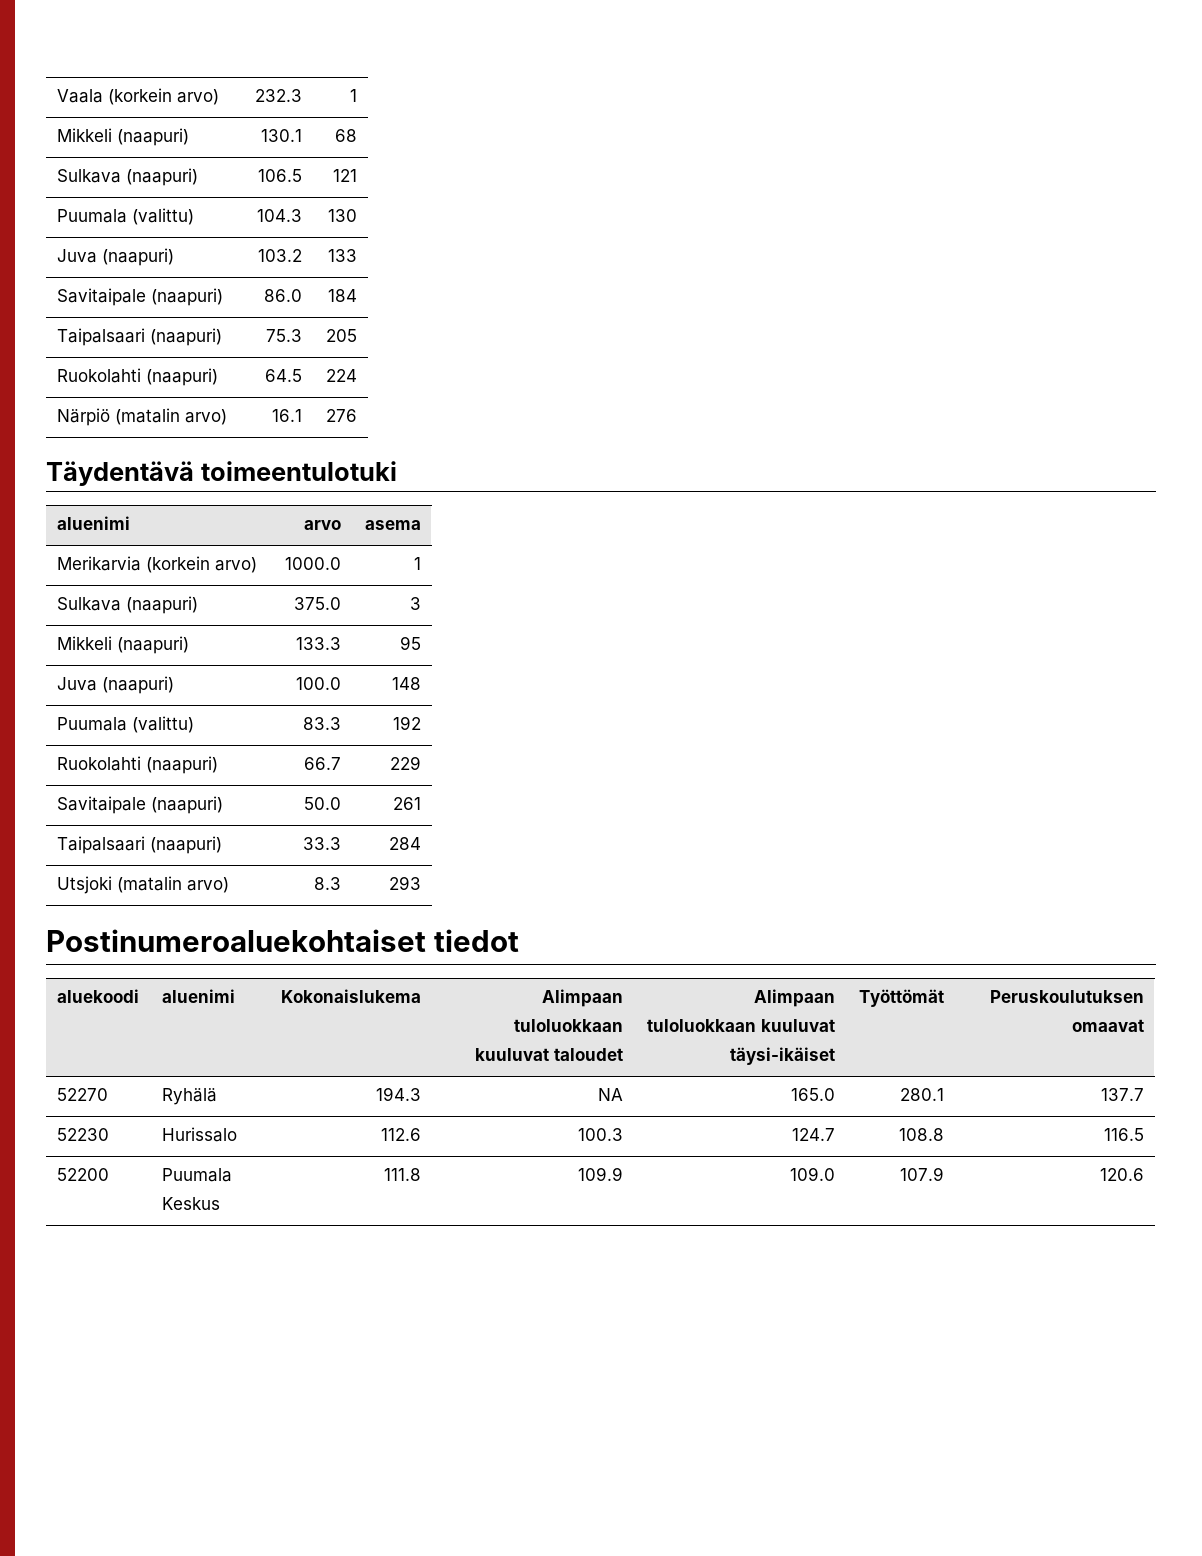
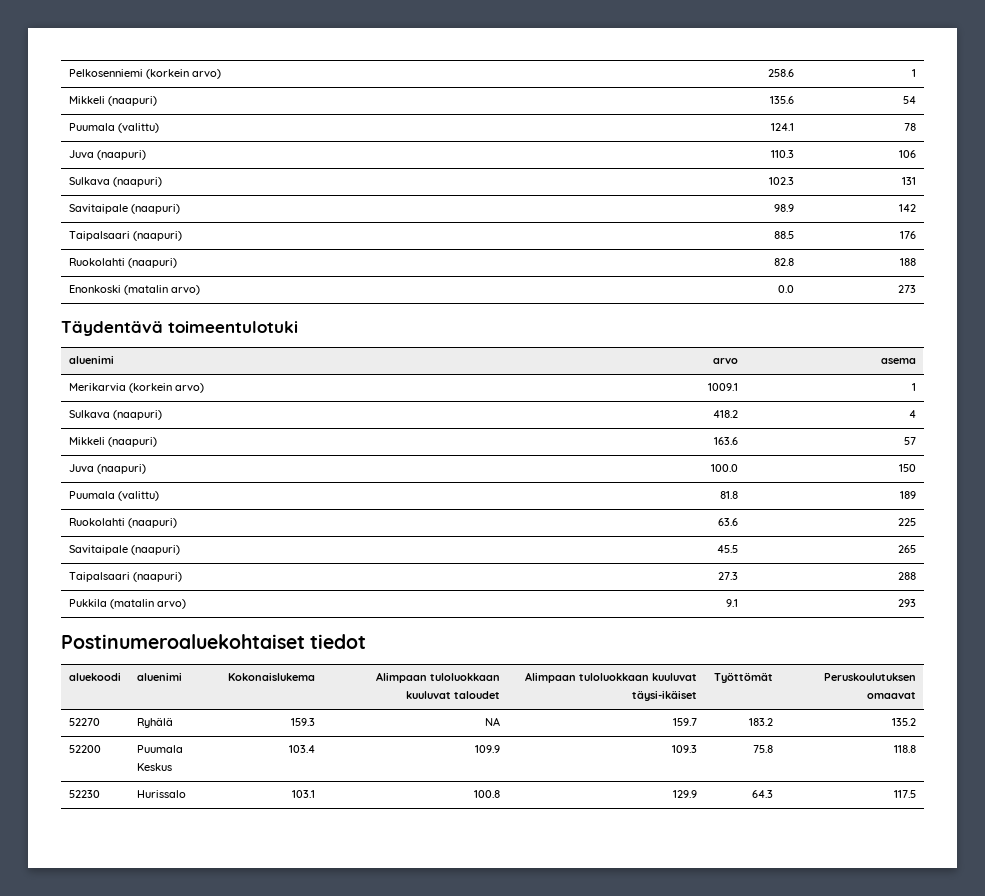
- Vaala (korkein arvo) | 232.3 | 1
+ Pelkosenniemi (korkein arvo) | 258.6 | 1
- Mikkeli (naapuri) | 130.1 | 68
- Sulkava (naapuri) | 106.5 | 121
- Puumala (valittu) | 104.3 | 130
- Juva (naapuri) | 103.2 | 133
- Savitaipale (naapuri) | 86.0 | 184
- Taipalsaari (naapuri) | 75.3 | 205
- Ruokolahti (naapuri) | 64.5 | 224
- Närpiö (matalin arvo) | 16.1 | 276
+ Mikkeli (naapuri) | 135.6 | 54
+ Puumala (valittu) | 124.1 | 78
+ Juva (naapuri) | 110.3 | 106
+ Sulkava (naapuri) | 102.3 | 131
+ Savitaipale (naapuri) | 98.9 | 142
+ Taipalsaari (naapuri) | 88.5 | 176
+ Ruokolahti (naapuri) | 82.8 | 188
+ Enonkoski (matalin arvo) | 0.0 | 273
- Merikarvia (korkein arvo) | 1000.0 | 1
+ Merikarvia (korkein arvo) | 1009.1 | 1
- Sulkava (naapuri) | 375.0 | 3
- Mikkeli (naapuri) | 133.3 | 95
+ Sulkava (naapuri) | 418.2 | 4
+ Mikkeli (naapuri) | 163.6 | 57
- Juva (naapuri) | 100.0 | 148
- Puumala (valittu) | 83.3 | 192
- Ruokolahti (naapuri) | 66.7 | 229
- Savitaipale (naapuri) | 50.0 | 261
- Taipalsaari (naapuri) | 33.3 | 284
- Utsjoki (matalin arvo) | 8.3 | 293
+ Juva (naapuri) | 100.0 | 150
+ Puumala (valittu) | 81.8 | 189
+ Ruokolahti (naapuri) | 63.6 | 225
+ Savitaipale (naapuri) | 45.5 | 265
+ Taipalsaari (naapuri) | 27.3 | 288
+ Pukkila (matalin arvo) | 9.1 | 293
- 52270 | Ryhälä | 194.3 | NA | 165.0 | 280.1 | 137.7
- 52230 | Hurissalo | 112.6 | 100.3 | 124.7 | 108.8 | 116.5
+ 52270 | Ryhälä | 159.3 | NA | 159.7 | 183.2 | 135.2
- 52200 | Puumala Keskus | 111.8 | 109.9 | 109.0 | 107.9 | 120.6
+ 52200 | Puumala Keskus | 103.4 | 109.9 | 109.3 | 75.8 | 118.8
+ 52230 | Hurissalo | 103.1 | 100.8 | 129.9 | 64.3 | 117.5

